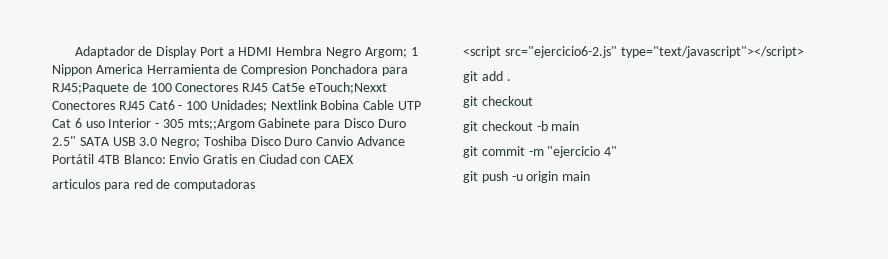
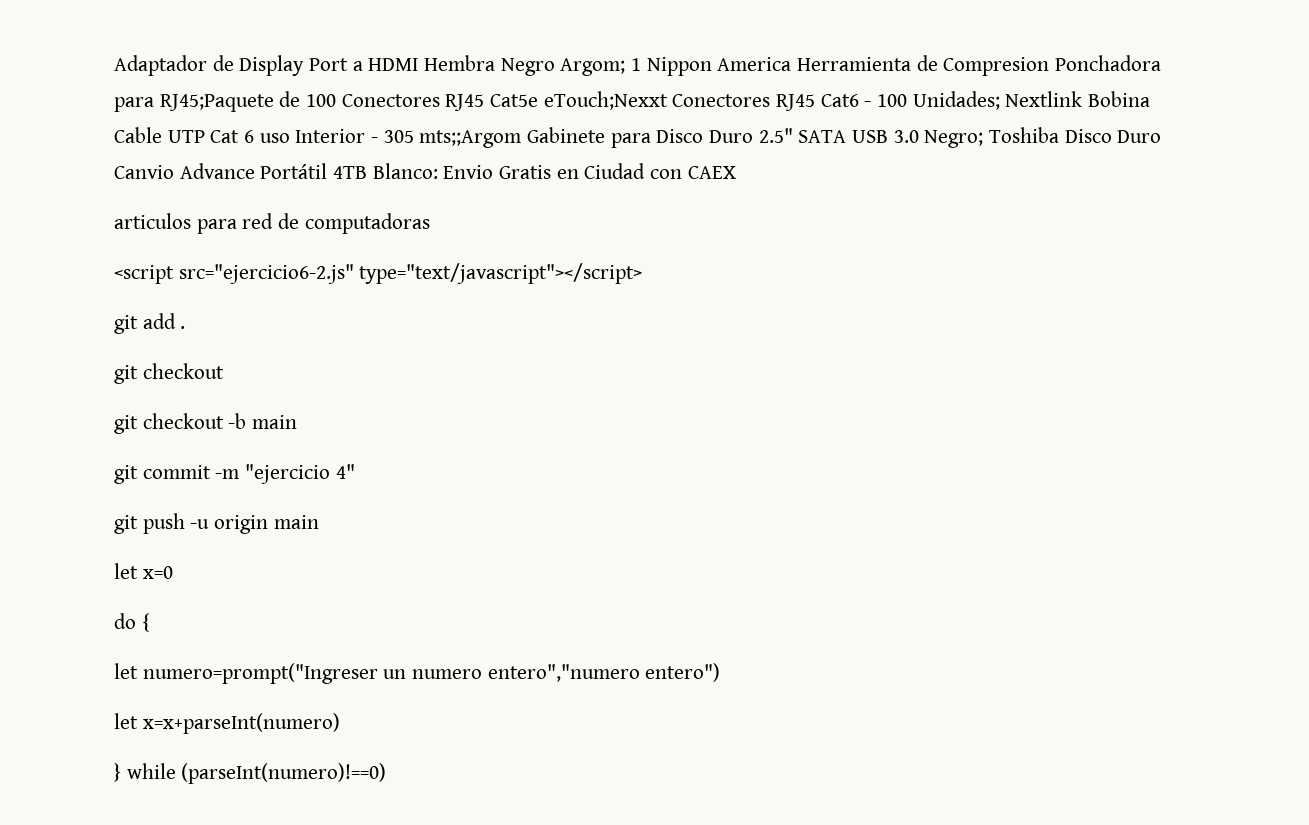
+ let x=0
+ do {
+ let numero=prompt("Ingreser un numero entero","numero entero")
+ let x=x+parseInt(numero)
+ } while (parseInt(numero)!==0)

